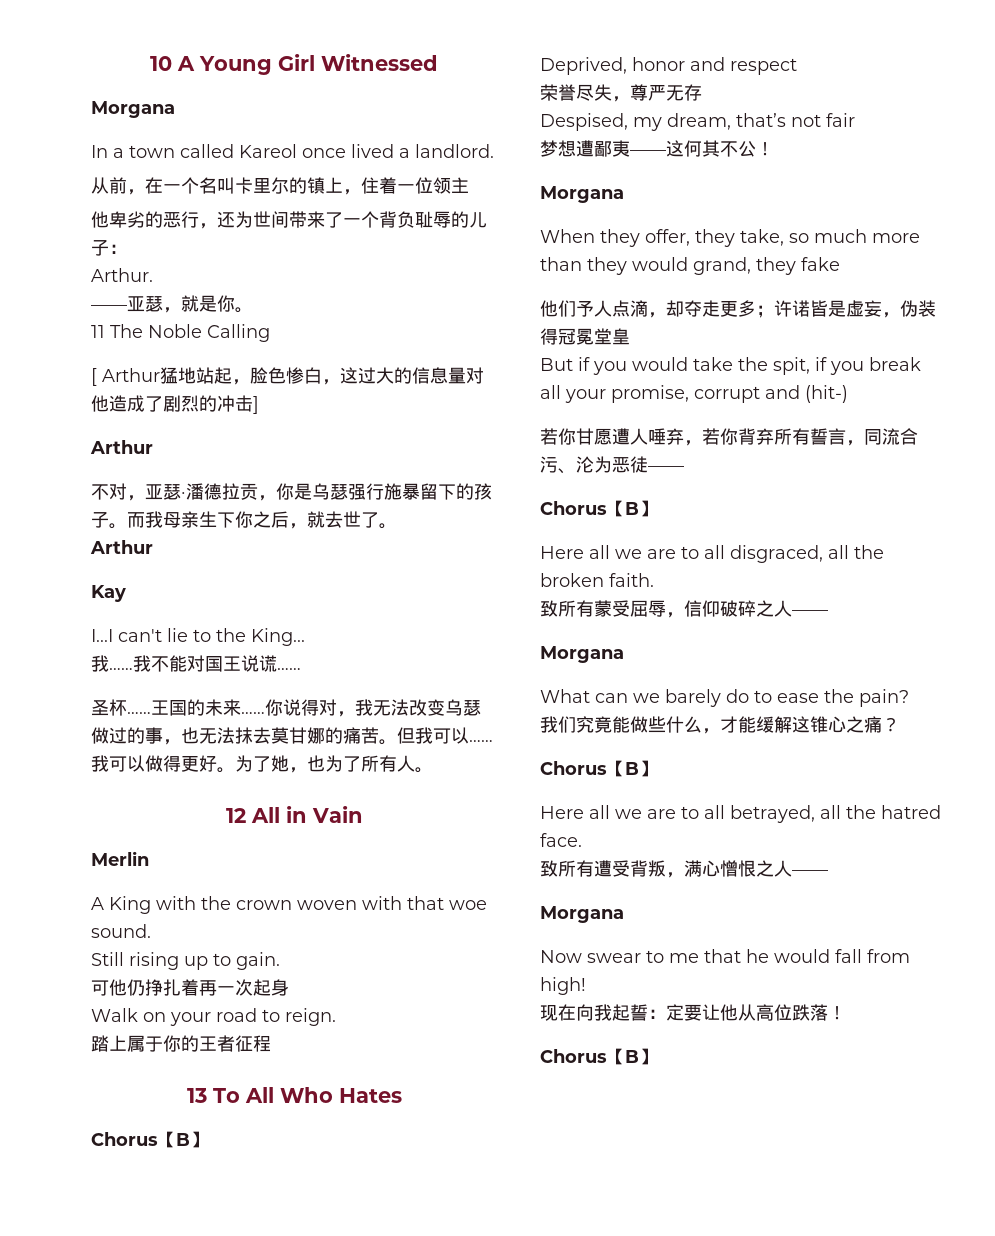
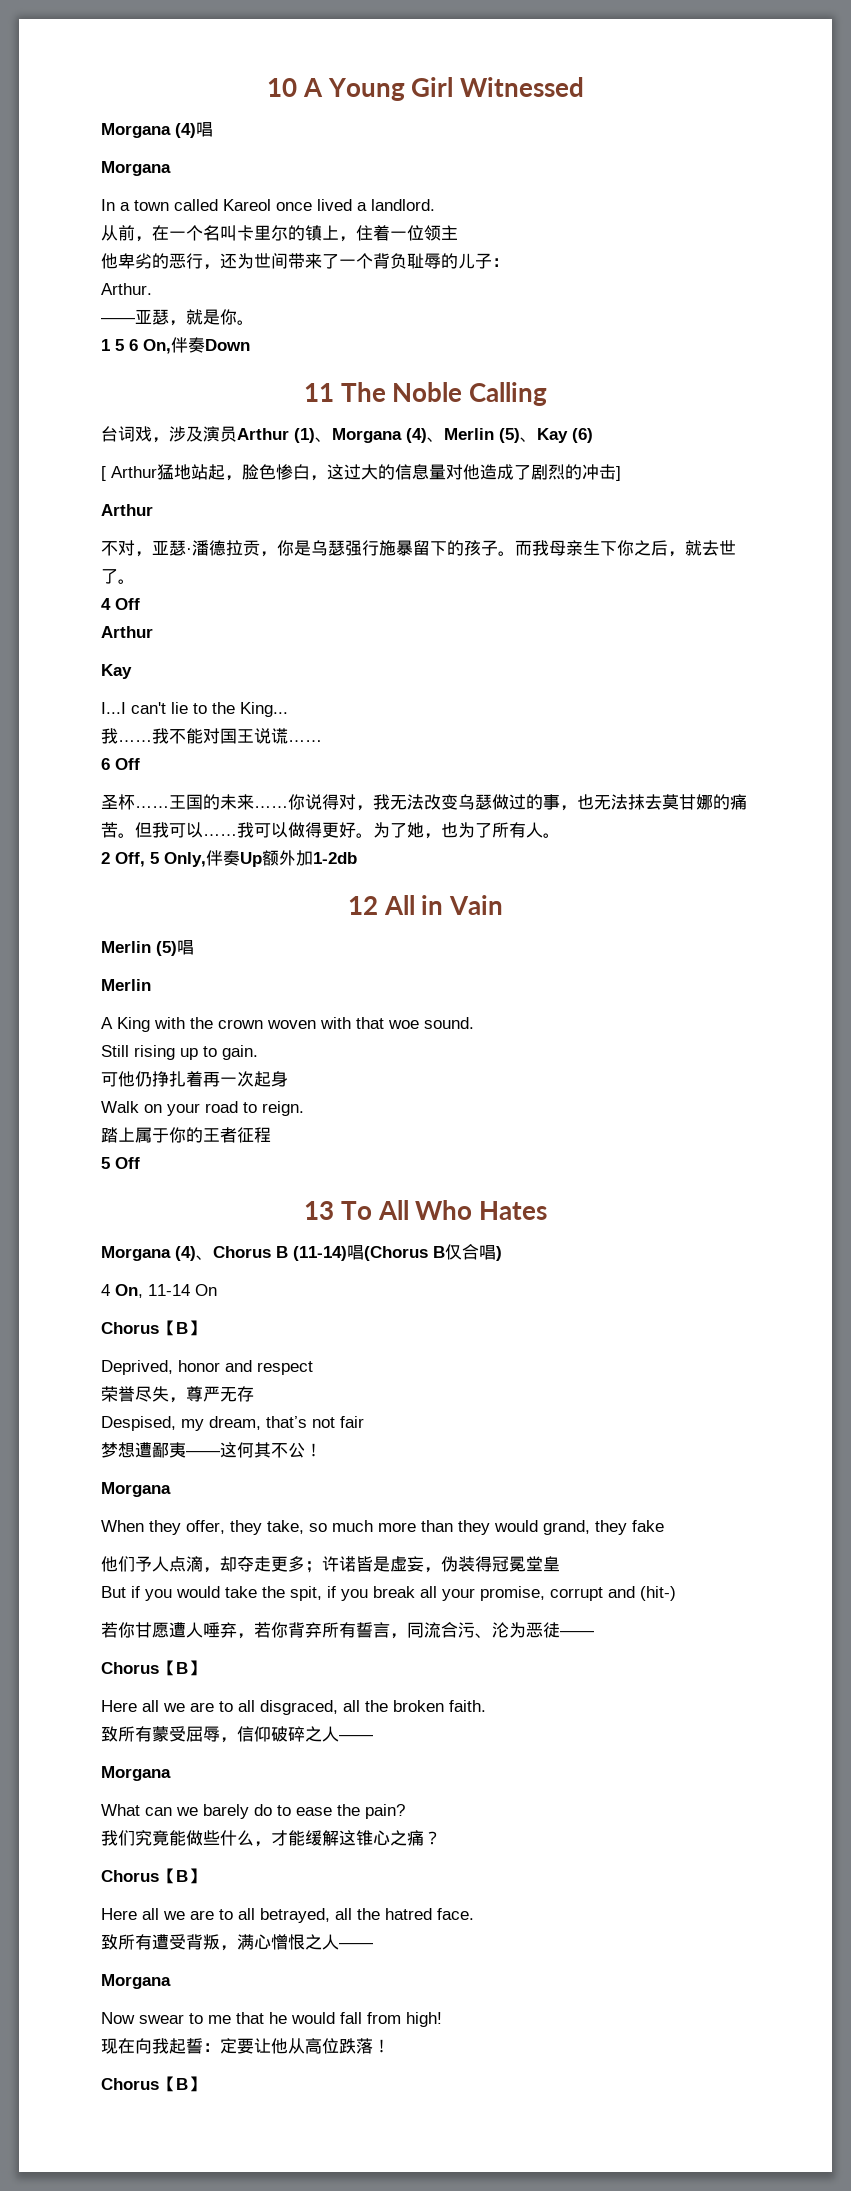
+ Morgana (4)唱
+ 1 5 6 On,伴奏Down
  11 The Noble Calling
+ 台词戏，涉及演员Arthur (1)、Morgana (4)、Merlin (5)、Kay (6)
+ 4 Off
+ 6 Off
+ 2 Off, 5 Only,伴奏Up额外加1-2db
+ Merlin (5)唱
+ 5 Off
+ Morgana (4)、Chorus B (11-14)唱(Chorus B仅合唱)
+ 4 On, 11-14 On

